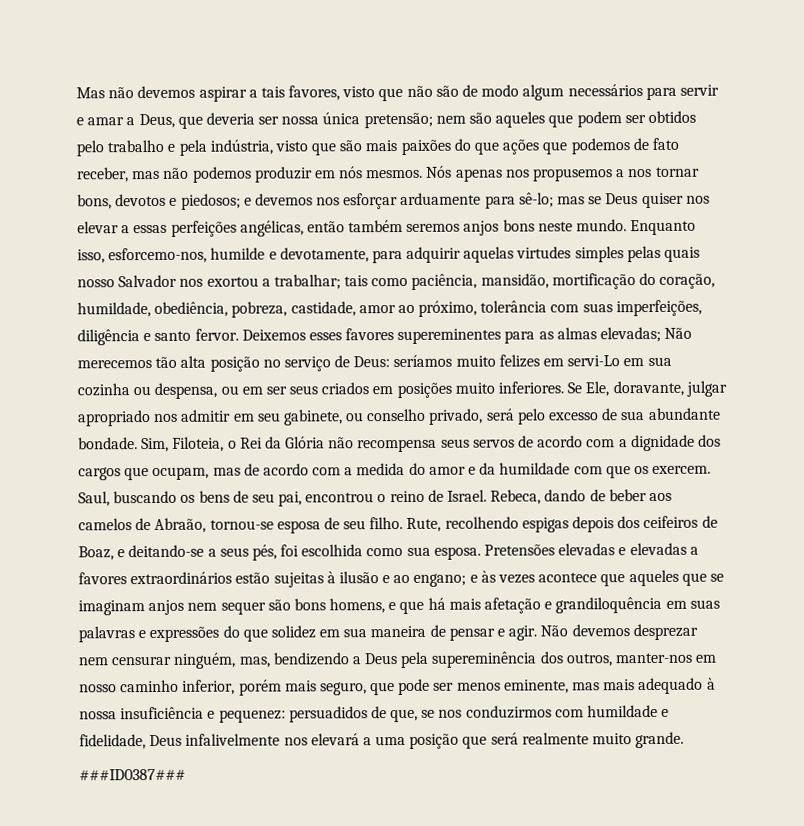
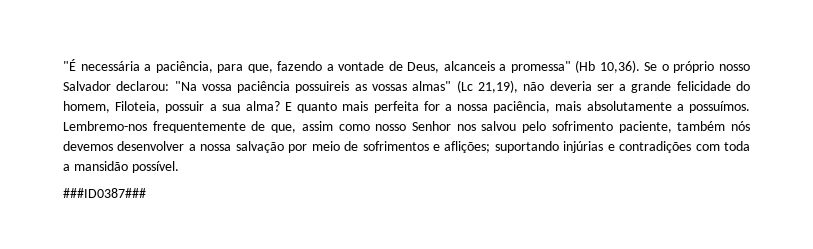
- Mas não devemos aspirar a tais favores, visto que não são de modo algum necessários para servir e amar a Deus, que deveria ser nossa única pretensão; nem são aqueles que podem ser obtidos pelo trabalho e pela indústria, visto que são mais paixões do que ações que podemos de fato receber, mas não podemos produzir em nós mesmos. Nós apenas nos propusemos a nos tornar bons, devotos e piedosos; e devemos nos esforçar arduamente para sê-lo; mas se Deus quiser nos elevar a essas perfeições angélicas, então também seremos anjos bons neste mundo. Enquanto isso, esforcemo-nos, humilde e devotamente, para adquirir aquelas virtudes simples pelas quais nosso Salvador nos exortou a trabalhar; tais como paciência, mansidão, mortificação do coração, humildade, obediência, pobreza, castidade, amor ao próximo, tolerância com suas imperfeições, diligência e santo fervor. Deixemos esses favores supereminentes para as almas elevadas; Não merecemos tão alta posição no serviço de Deus: seríamos muito felizes em servi-Lo em sua cozinha ou despensa, ou em ser seus criados em posições muito inferiores. Se Ele, doravante, julgar apropriado nos admitir em seu gabinete, ou conselho privado, será pelo excesso de sua abundante bondade. Sim, Filoteia, o Rei da Glória não recompensa seus servos de acordo com a dignidade dos cargos que ocupam, mas de acordo com a medida do amor e da humildade com que os exercem. Saul, buscando os bens de seu pai, encontrou o reino de Israel. Rebeca, dando de beber aos camelos de Abraão, tornou-se esposa de seu filho. Rute, recolhendo espigas depois dos ceifeiros de Boaz, e deitando-se a seus pés, foi escolhida como sua esposa. Pretensões elevadas e elevadas a favores extraordinários estão sujeitas à ilusão e ao engano; e às vezes acontece que aqueles que se imaginam anjos nem sequer são bons homens, e que há mais afetação e grandiloquência em suas palavras e expressões do que solidez em sua maneira de pensar e agir. Não devemos desprezar nem censurar ninguém, mas, bendizendo a Deus pela supereminência dos outros, manter-nos em nosso caminho inferior, porém mais seguro, que pode ser menos eminente, mas mais adequado à nossa insuficiência e pequenez: persuadidos de que, se nos conduzirmos com humildade e fidelidade, Deus infalivelmente nos elevará a uma posição que será realmente muito grande.
+ "É necessária a paciência, para que, fazendo a vontade de Deus, alcanceis a promessa" (Hb 10,36). Se o próprio nosso Salvador declarou: "Na vossa paciência possuireis as vossas almas" (Lc 21,19), não deveria ser a grande felicidade do homem, Filoteia, possuir a sua alma? E quanto mais perfeita for a nossa paciência, mais absolutamente a possuímos. Lembremo-nos frequentemente de que, assim como nosso Senhor nos salvou pelo sofrimento paciente, também nós devemos desenvolver a nossa salvação por meio de sofrimentos e aflições; suportando injúrias e contradições com toda a mansidão possível.

